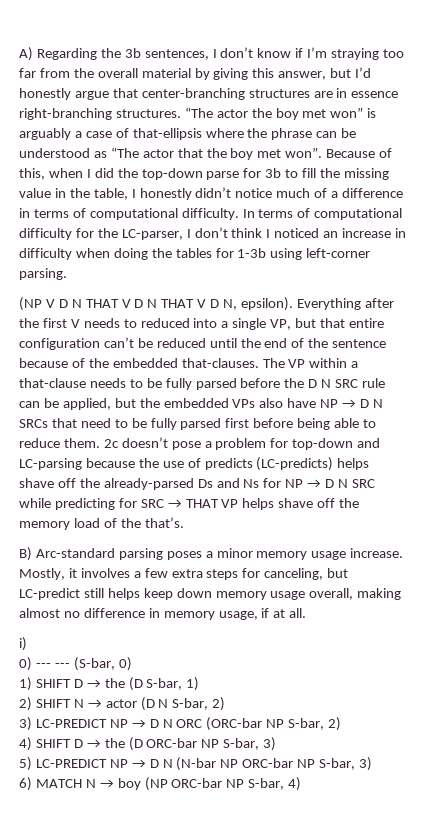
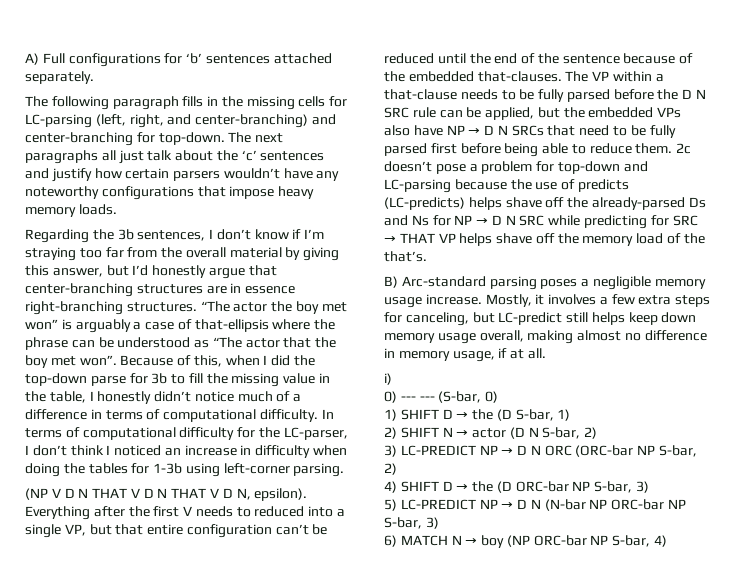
- A) Regarding the 3b sentences, I don’t know if I’m straying too far from the overall material by giving this answer, but I’d honestly argue that center-branching structures are in essence right-branching structures.
+ A) Full configurations for ‘b’ sentences attached separately.
+ The following paragraph fills in the missing cells for LC-parsing (left, right, and center-branching) and center-branching for top-down. The next paragraphs all just talk about the ‘c’ sentences and justify how certain parsers wouldn’t have any noteworthy configurations that impose heavy memory loads.
+ Regarding the 3b sentences, I don’t know if I’m straying too far from the overall material by giving this answer, but I’d honestly argue that center-branching structures are in essence right-branching structures.
- B) Arc-standard parsing poses a minor memory usage increase.
+ B) Arc-standard parsing poses a negligible memory usage increase.

